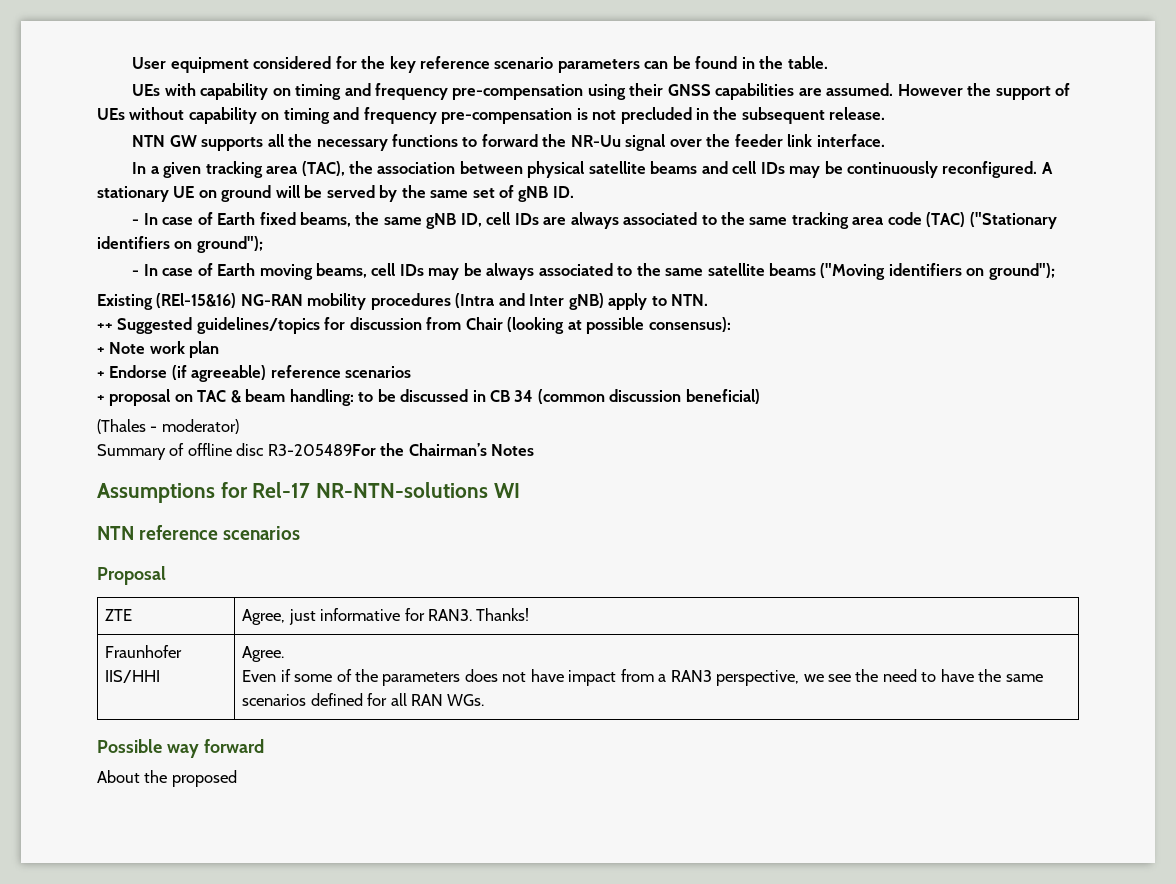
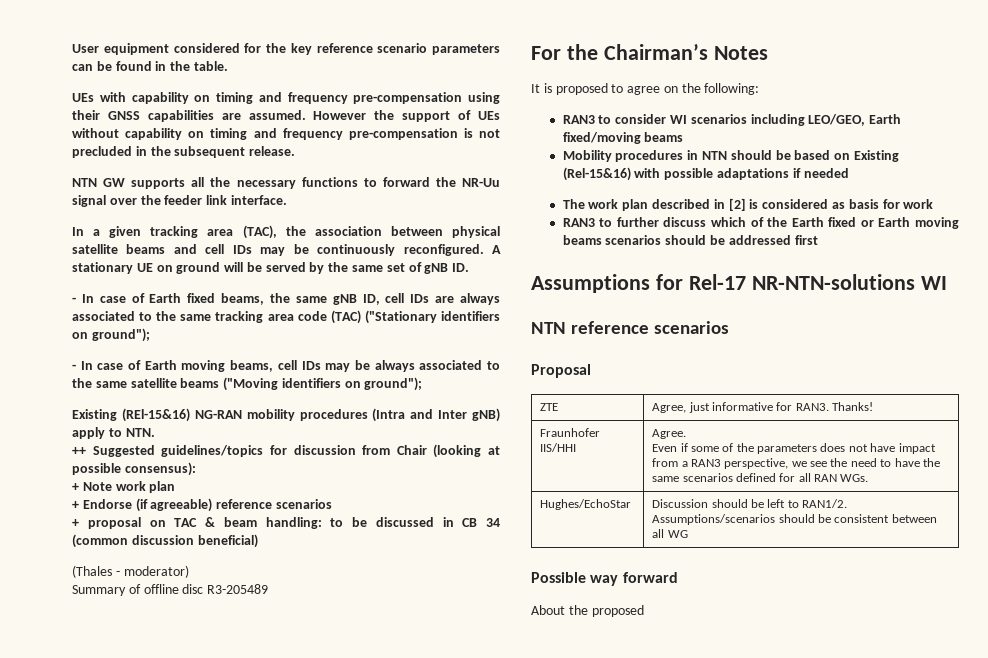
- Summary of offline disc R3-205489For the Chairman’s Notes
+ Summary of offline disc R3-205489
+ For the Chairman’s Notes
+ It is proposed to agree on the following:
+ RAN3 to consider WI scenarios including LEO/GEO, Earth fixed/moving beams
+ Mobility procedures in NTN should be based on Existing (Rel-15&16) with possible adaptations if needed
+ The work plan described in [2] is considered as basis for work
+ RAN3 to further discuss which of the Earth fixed or Earth moving beams scenarios should be addressed first
+ Hughes/EchoStar | Discussion should be left to RAN1/2. Assumptions/scenarios should be consistent between all WG

